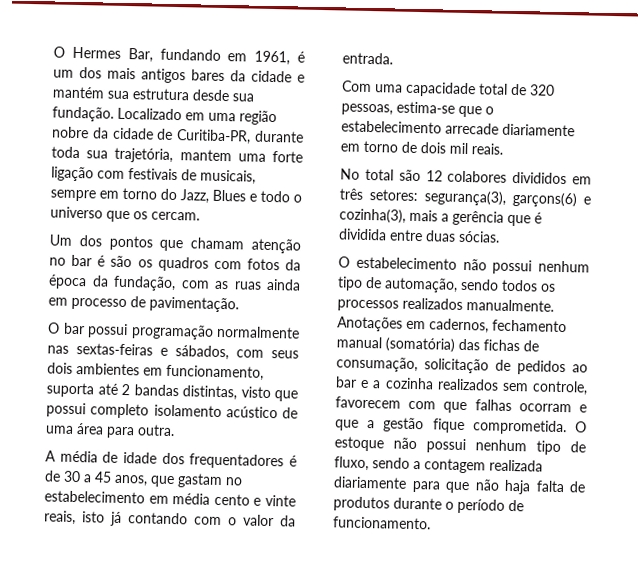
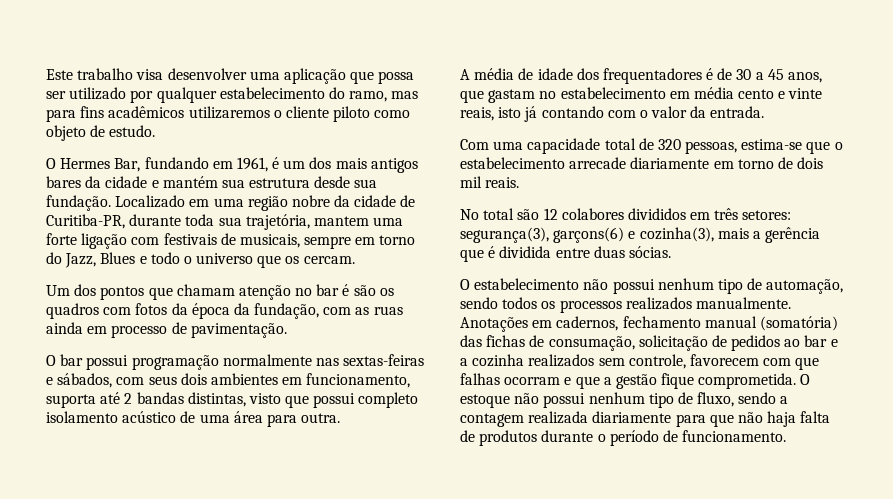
+ Este trabalho visa desenvolver uma aplicação que possa ser utilizado por qualquer estabelecimento do ramo, mas para fins acadêmicos utilizaremos o cliente piloto como objeto de estudo.

